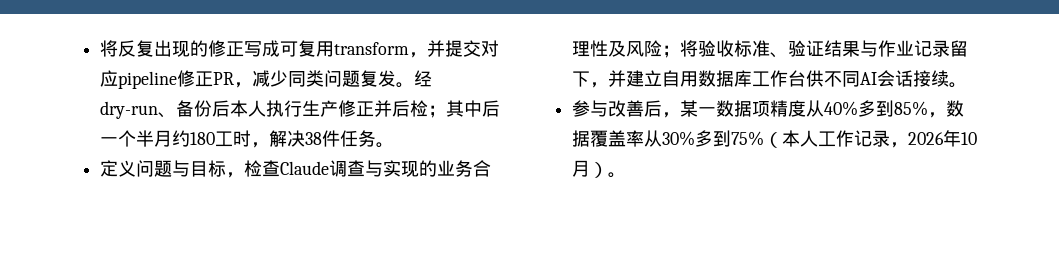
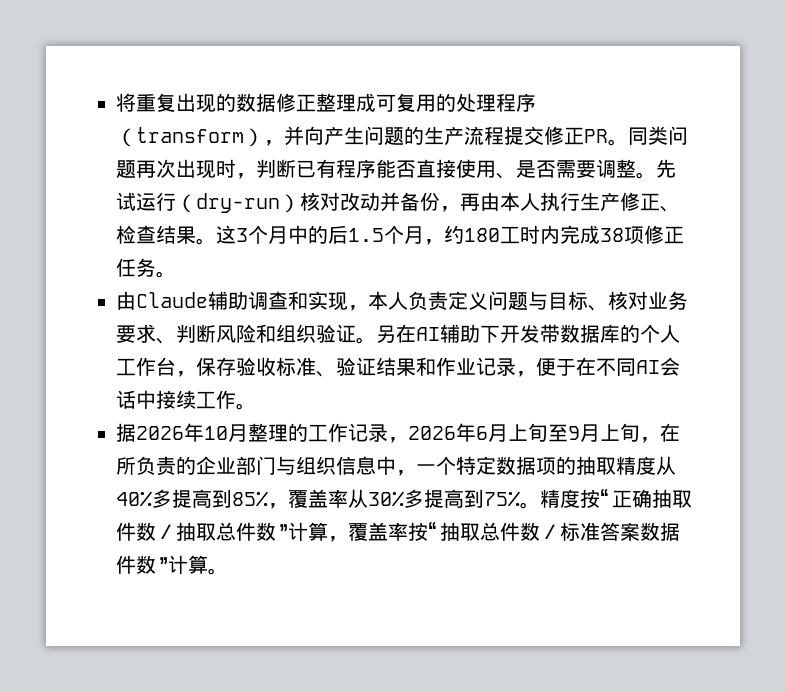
- 将反复出现的修正写成可复用transform，并提交对应pipeline修正PR，减少同类问题复发。经dry-run、备份后本人执行生产修正并后检；其中后一个半月约180工时，解决38件任务。
- 定义问题与目标，检查Claude调查与实现的业务合理性及风险；将验收标准、验证结果与作业记录留下，并建立自用数据库工作台供不同AI会话接续。
- 参与改善后，某一数据项精度从40%多到85%，数据覆盖率从30%多到75%（本人工作记录，2026年10月）。
+ 将重复出现的数据修正整理成可复用的处理程序（transform），并向产生问题的生产流程提交修正PR。同类问题再次出现时，判断已有程序能否直接使用、是否需要调整。先试运行（dry-run）核对改动并备份，再由本人执行生产修正、检查结果。这3个月中的后1.5个月，约180工时内完成38项修正任务。
+ 由Claude辅助调查和实现，本人负责定义问题与目标、核对业务要求、判断风险和组织验证。另在AI辅助下开发带数据库的个人工作台，保存验收标准、验证结果和作业记录，便于在不同AI会话中接续工作。
+ 据2026年10月整理的工作记录，2026年6月上旬至9月上旬，在所负责的企业部门与组织信息中，一个特定数据项的抽取精度从40%多提高到85%，覆盖率从30%多提高到75%。精度按“正确抽取件数／抽取总件数”计算，覆盖率按“抽取总件数／标准答案数据件数”计算。

